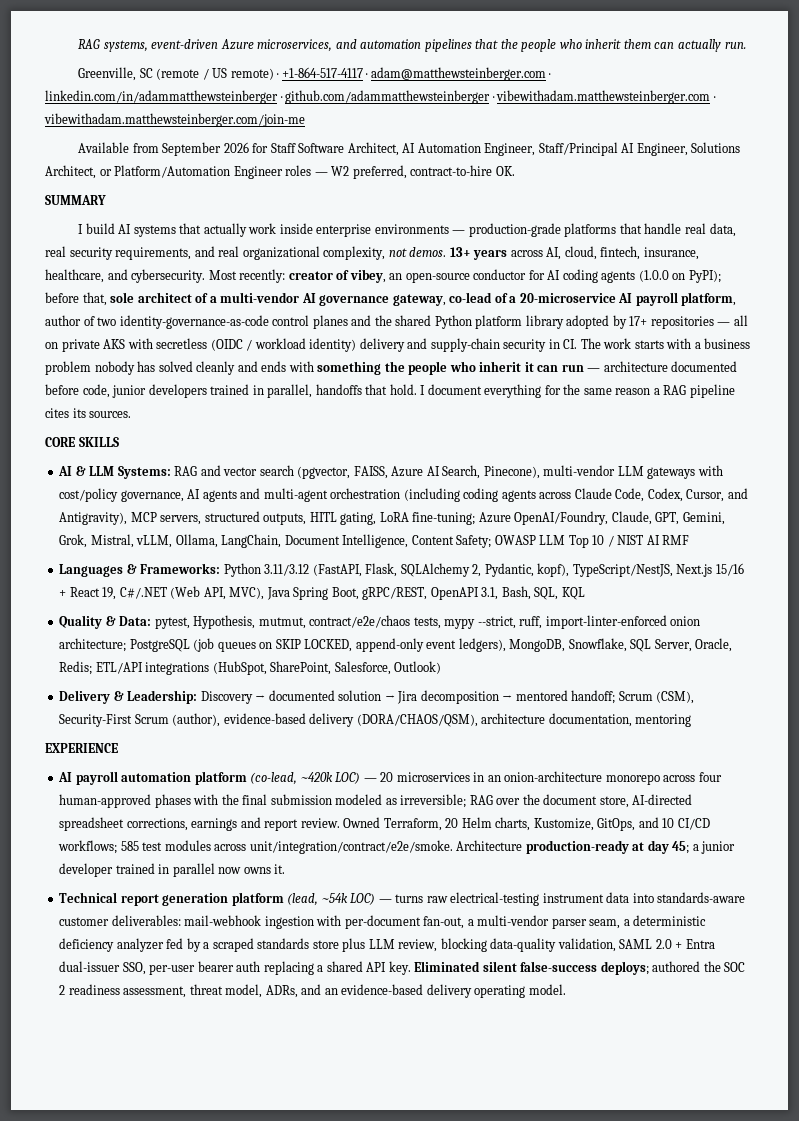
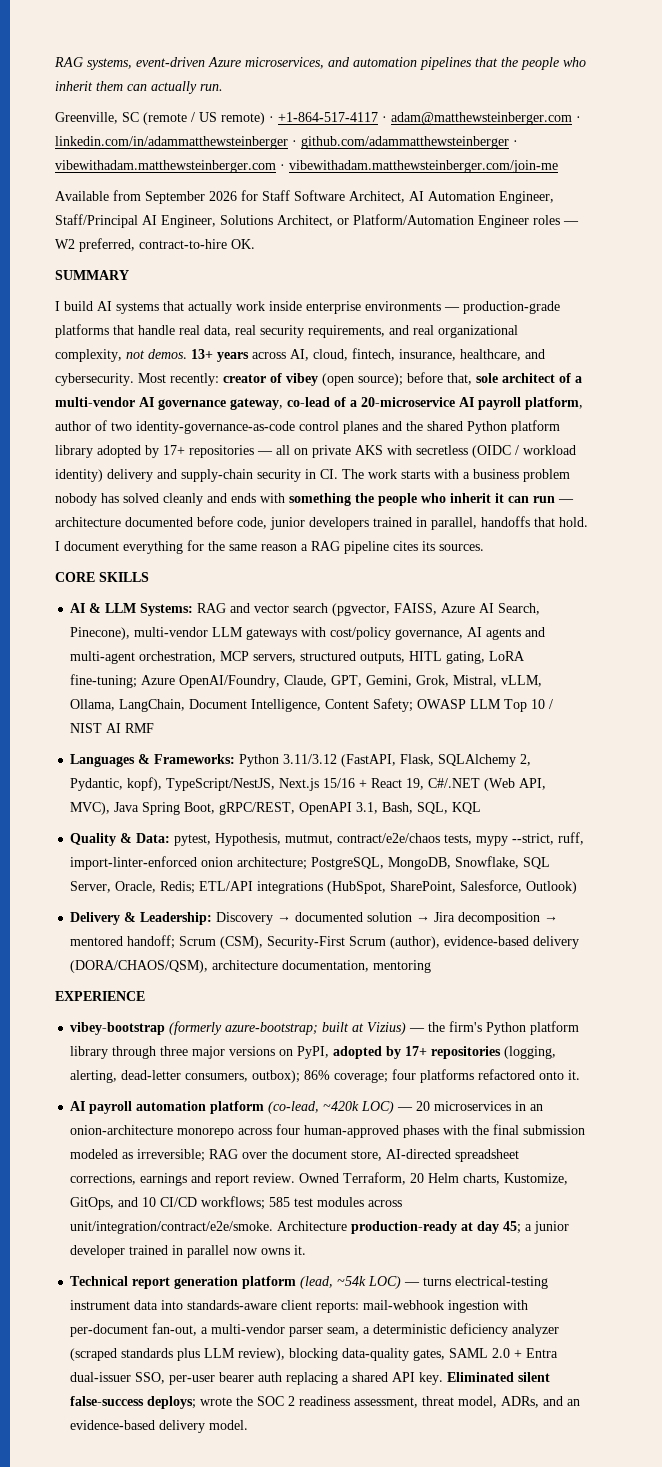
- creator of vibey, an open-source conductor for AI coding agents (1.0.0 on PyPI);
+ creator of vibey (open source);
- AI & LLM Systems: RAG and vector search (pgvector, FAISS, Azure AI Search, Pinecone), multi-vendor LLM gateways with cost/policy governance, AI agents and multi-agent orchestration (including coding agents across Claude Code, Codex, Cursor, and Antigravity), MCP servers, structured outputs, HITL gating, LoRA fine-tuning; Azure OpenAI/Foundry, Claude, GPT, Gemini, Grok, Mistral, vLLM, Ollama, LangChain, Document Intelligence, Content Safety; OWASP LLM Top 10 / NIST AI RMF
+ AI & LLM Systems: RAG and vector search (pgvector, FAISS, Azure AI Search, Pinecone), multi-vendor LLM gateways with cost/policy governance, AI agents and multi-agent orchestration, MCP servers, structured outputs, HITL gating, LoRA fine-tuning; Azure OpenAI/Foundry, Claude, GPT, Gemini, Grok, Mistral, vLLM, Ollama, LangChain, Document Intelligence, Content Safety; OWASP LLM Top 10 / NIST AI RMF
- Quality & Data: pytest, Hypothesis, mutmut, contract/e2e/chaos tests, mypy --strict, ruff, import-linter-enforced onion architecture; PostgreSQL (job queues on SKIP LOCKED, append-only event ledgers), MongoDB, Snowflake, SQL Server, Oracle, Redis; ETL/API integrations (HubSpot, SharePoint, Salesforce, Outlook)
+ Quality & Data: pytest, Hypothesis, mutmut, contract/e2e/chaos tests, mypy --strict, ruff, import-linter-enforced onion architecture; PostgreSQL, MongoDB, Snowflake, SQL Server, Oracle, Redis; ETL/API integrations (HubSpot, SharePoint, Salesforce, Outlook)
+ vibey-bootstrap (formerly azure-bootstrap; built at Vizius) — the firm's Python platform library through three major versions on PyPI, adopted by 17+ repositories (logging, alerting, dead-letter consumers, outbox); 86% coverage; four platforms refactored onto it.
- Technical report generation platform (lead, ~54k LOC) — turns raw electrical-testing instrument data into standards-aware customer deliverables: mail-webhook ingestion with per-document fan-out, a multi-vendor parser seam, a deterministic deficiency analyzer fed by a scraped standards store plus LLM review, blocking data-quality validation, SAML 2.0 + Entra dual-issuer SSO, per-user bearer auth replacing a shared API key.
+ Technical report generation platform (lead, ~54k LOC) — turns electrical-testing instrument data into standards-aware client reports: mail-webhook ingestion with per-document fan-out, a multi-vendor parser seam, a deterministic deficiency analyzer (scraped standards plus LLM review), blocking data-quality gates, SAML 2.0 + Entra dual-issuer SSO, per-user bearer auth replacing a shared API key.
- Eliminated silent false-success deploys; authored the SOC 2 readiness assessment, threat model, ADRs, and an evidence-based delivery operating model.
+ Eliminated silent false-success deploys; wrote the SOC 2 readiness assessment, threat model, ADRs, and an evidence-based delivery model.

